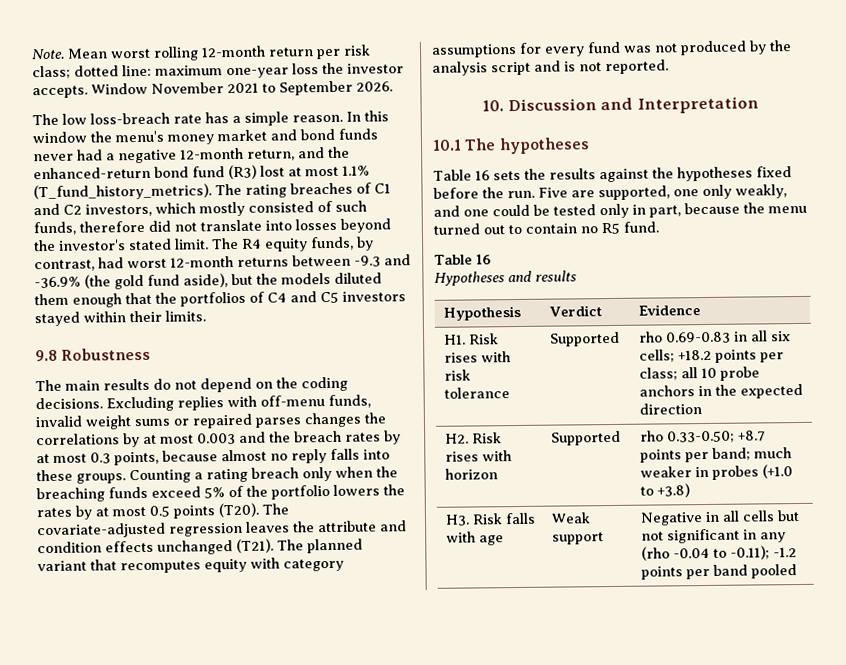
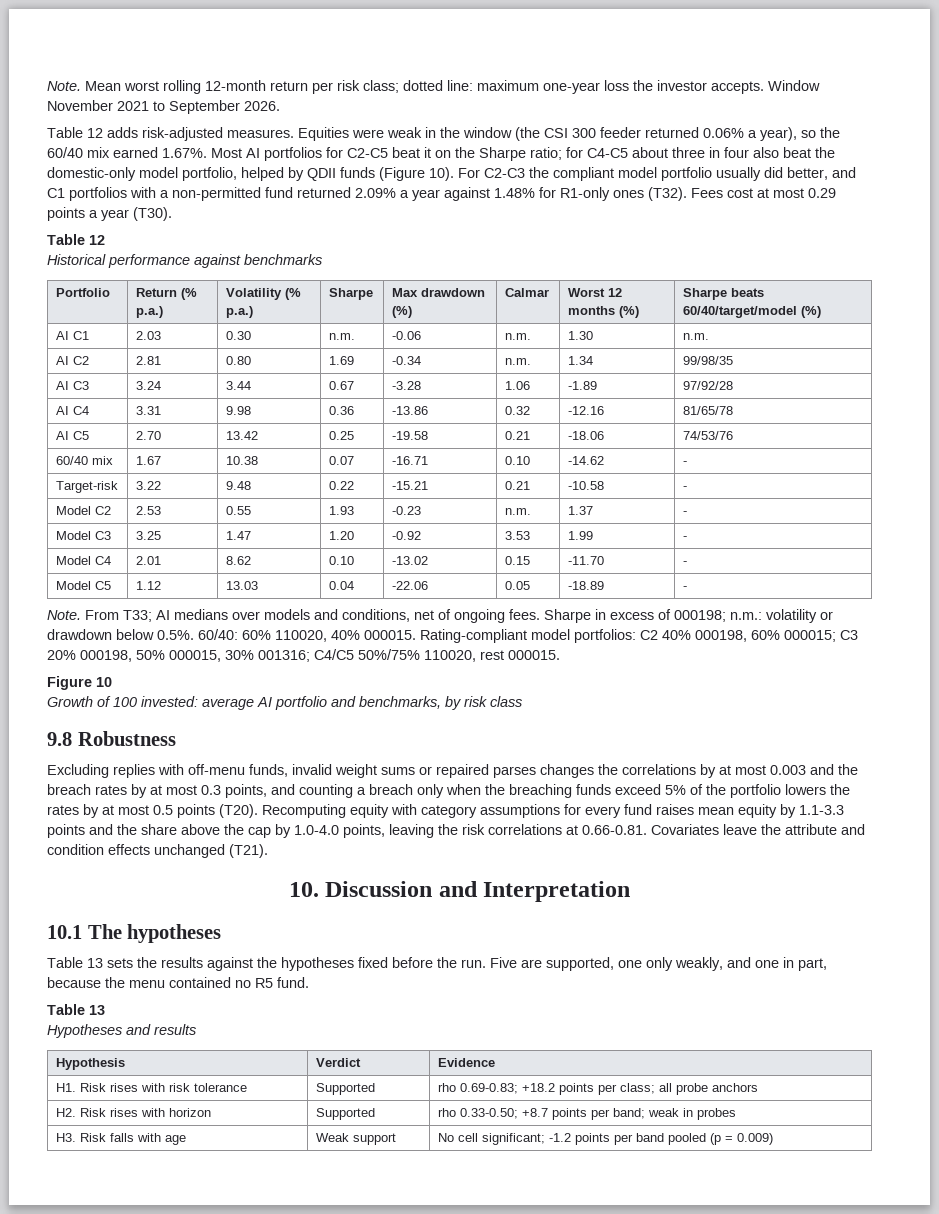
- The low loss-breach rate has a simple reason. In this window the menu's money market and bond funds never had a negative 12-month return, and the enhanced-return bond fund (R3) lost at most 1.1% (T_fund_history_metrics). The rating breaches of C1 and C2 investors, which mostly consisted of such funds, therefore did not translate into losses beyond the investor's stated limit. The R4 equity funds, by contrast, had worst 12-month returns between -9.3 and -36.9% (the gold fund aside), but the models diluted them enough that the portfolios of C4 and C5 investors stayed within their limits.
+ Table 12 adds risk-adjusted measures. Equities were weak in the window (the CSI 300 feeder returned 0.06% a year), so the 60/40 mix earned 1.67%. Most AI portfolios for C2-C5 beat it on the Sharpe ratio; for C4-C5 about three in four also beat the domestic-only model portfolio, helped by QDII funds (Figure 10). For C2-C3 the compliant model portfolio usually did better, and C1 portfolios with a non-permitted fund returned 2.09% a year against 1.48% for R1-only ones (T32). Fees cost at most 0.29 points a year (T30).
+ Table 12
+ Historical performance against benchmarks
+ Portfolio | Return (% p.a.) | Volatility (% p.a.) | Sharpe | Max drawdown (%) | Calmar | Worst 12 months (%) | Sharpe beats 60/40/target/model (%)
+ AI C1 | 2.03 | 0.30 | n.m. | -0.06 | n.m. | 1.30 | n.m.
+ AI C2 | 2.81 | 0.80 | 1.69 | -0.34 | n.m. | 1.34 | 99/98/35
+ AI C3 | 3.24 | 3.44 | 0.67 | -3.28 | 1.06 | -1.89 | 97/92/28
+ AI C4 | 3.31 | 9.98 | 0.36 | -13.86 | 0.32 | -12.16 | 81/65/78
+ AI C5 | 2.70 | 13.42 | 0.25 | -19.58 | 0.21 | -18.06 | 74/53/76
+ 60/40 mix | 1.67 | 10.38 | 0.07 | -16.71 | 0.10 | -14.62 | -
+ Target-risk | 3.22 | 9.48 | 0.22 | -15.21 | 0.21 | -10.58 | -
+ Model C2 | 2.53 | 0.55 | 1.93 | -0.23 | n.m. | 1.37 | -
+ Model C3 | 3.25 | 1.47 | 1.20 | -0.92 | 3.53 | 1.99 | -
+ Model C4 | 2.01 | 8.62 | 0.10 | -13.02 | 0.15 | -11.70 | -
+ Model C5 | 1.12 | 13.03 | 0.04 | -22.06 | 0.05 | -18.89 | -
+ Note. From T33; AI medians over models and conditions, net of ongoing fees. Sharpe in excess of 000198; n.m.: volatility or drawdown below 0.5%. 60/40: 60% 110020, 40% 000015. Rating-compliant model portfolios: C2 40% 000198, 60% 000015; C3 20% 000198, 50% 000015, 30% 001316; C4/C5 50%/75% 110020, rest 000015.
+ Figure 10
+ Growth of 100 invested: average AI portfolio and benchmarks, by risk class
  9.8 Robustness
- The main results do not depend on the coding decisions. Excluding replies with off-menu funds, invalid weight sums or repaired parses changes the correlations by at most 0.003 and the breach rates by at most 0.3 points, because almost no reply falls into these groups. Counting a rating breach only when the breaching funds exceed 5% of the portfolio lowers the rates by at most 0.5 points (T20).
+ Excluding replies with off-menu funds, invalid weight sums or repaired parses changes the correlations by at most 0.003 and the breach rates by at most 0.3 points, and counting a breach only when the breaching funds exceed 5% of the portfolio lowers the rates by at most 0.5 points (T20).
- The covariate-adjusted regression leaves the attribute and condition effects unchanged (T21). The planned variant that recomputes equity with category assumptions for every fund was not produced by the analysis script and is not reported.
+ Recomputing equity with category assumptions for every fund raises mean equity by 1.1-3.3 points and the share above the cap by 1.0-4.0 points, leaving the risk correlations at 0.66-0.81. Covariates leave the attribute and condition effects unchanged (T21).
- Table 16 sets the results against the hypotheses fixed before the run.
+ Table 13 sets the results against the hypotheses fixed before the run.
- Five are supported, one only weakly, and one could be tested only in part, because the menu turned out to contain no R5 fund.
- Table 16
+ Five are supported, one only weakly, and one in part, because the menu contained no R5 fund.
+ Table 13
- H1. Risk rises with risk tolerance | Supported | rho 0.69-0.83 in all six cells; +18.2 points per class; all 10 probe anchors in the expected direction
+ H1. Risk rises with risk tolerance | Supported | rho 0.69-0.83; +18.2 points per class; all probe anchors
- H2. Risk rises with horizon | Supported | rho 0.33-0.50; +8.7 points per band; much weaker in probes (+1.0 to +3.8)
+ H2. Risk rises with horizon | Supported | rho 0.33-0.50; +8.7 points per band; weak in probes
- H3. Risk falls with age | Weak support | Negative in all cells but not significant in any (rho -0.04 to -0.11); -1.2 points per band pooled
+ H3. Risk falls with age | Weak support | No cell significant; -1.2 points per band pooled (p = 0.009)

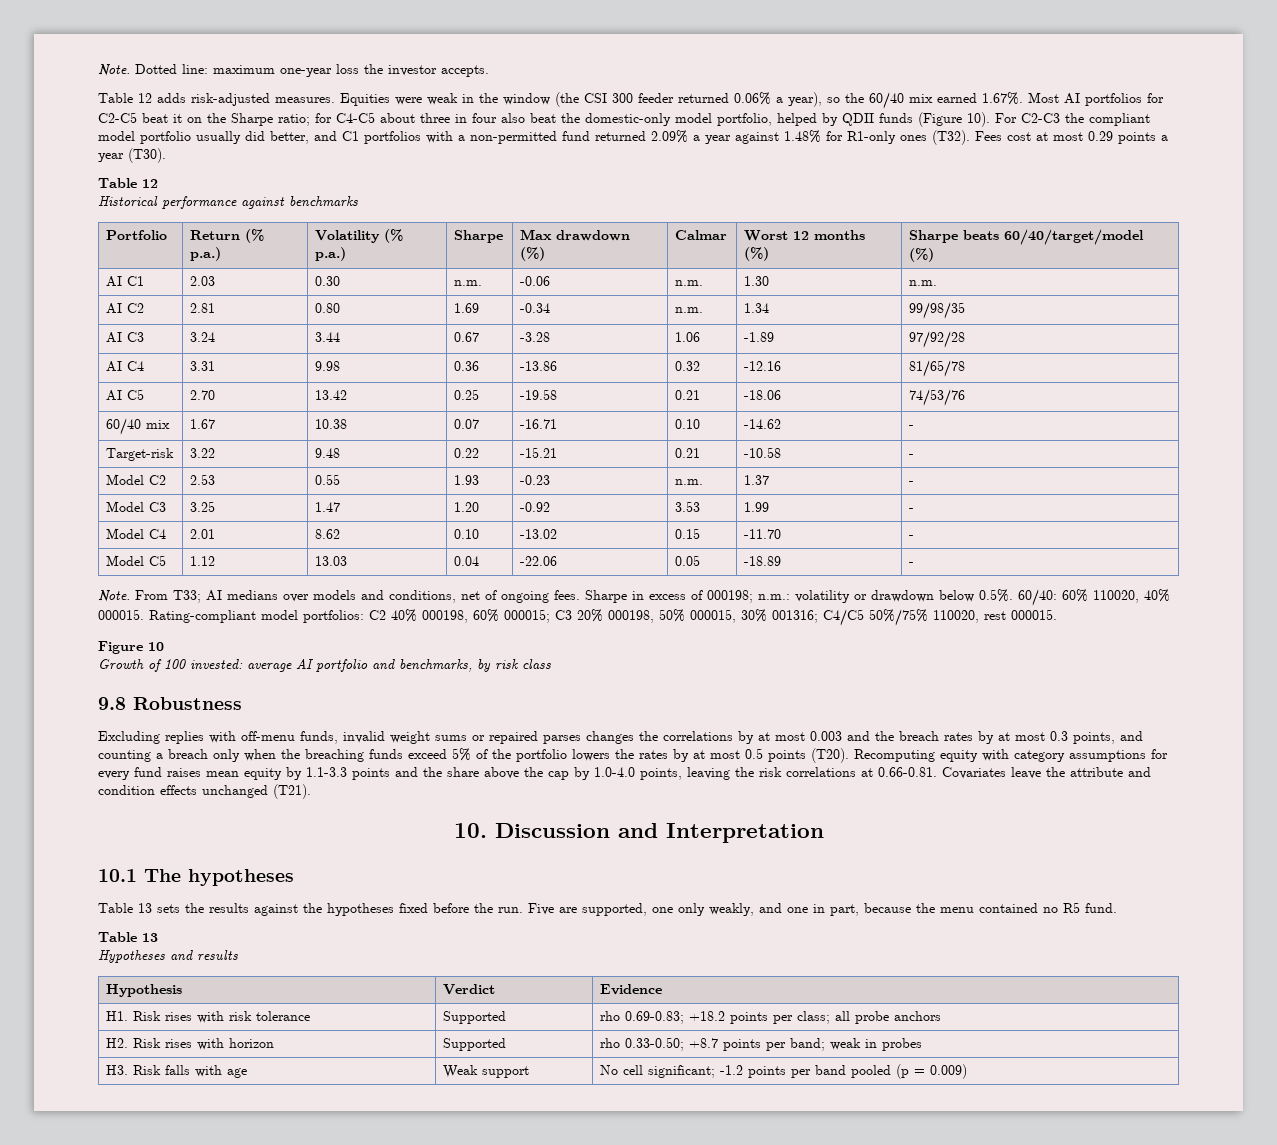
- Note. Mean worst rolling 12-month return per risk class; dotted line: maximum one-year loss the investor accepts. Window November 2021 to September 2026.
+ Note. Dotted line: maximum one-year loss the investor accepts.

